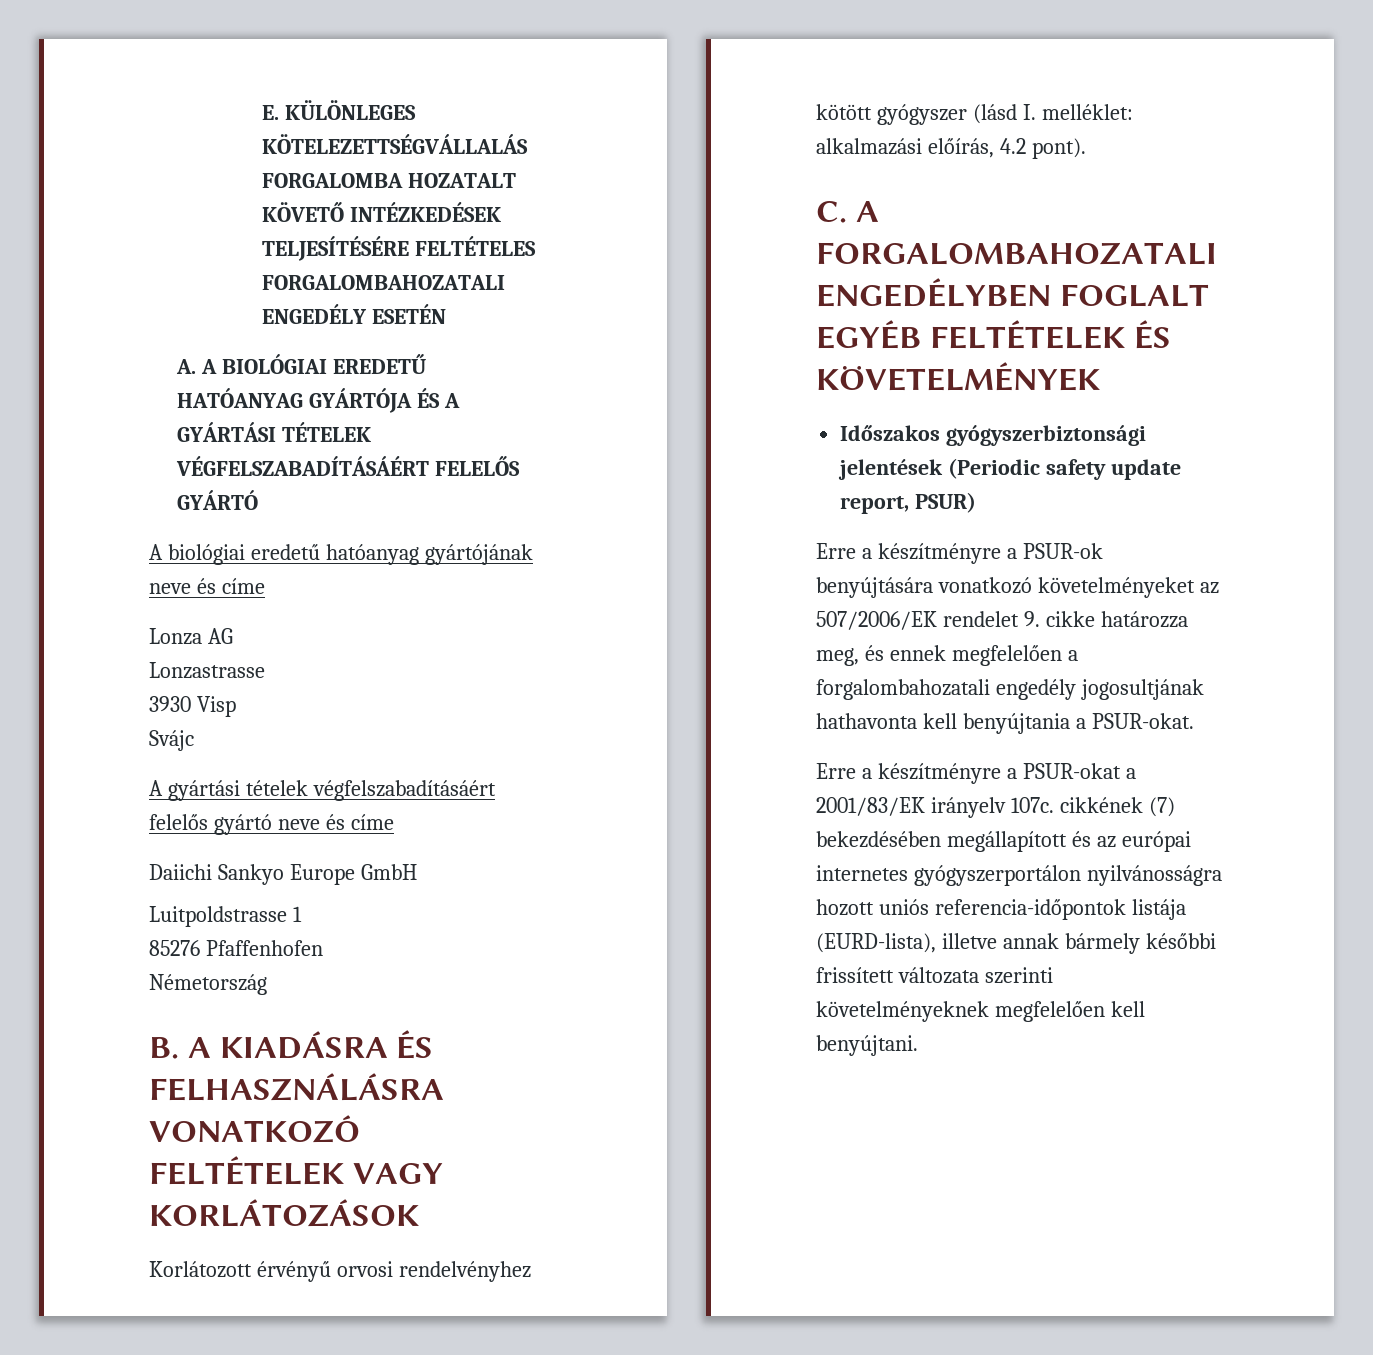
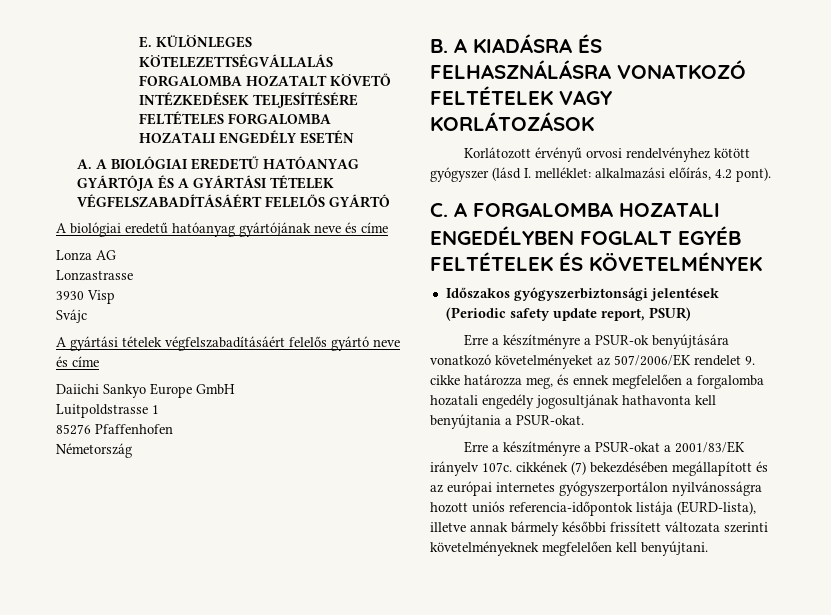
- E. KÜLÖNLEGES KÖTELEZETTSÉGVÁLLALÁS FORGALOMBA HOZATALT KÖVETŐ INTÉZKEDÉSEK TELJESÍTÉSÉRE FELTÉTELES FORGALOMBAHOZATALI ENGEDÉLY ESETÉN
+ E. KÜLÖNLEGES KÖTELEZETTSÉGVÁLLALÁS FORGALOMBA HOZATALT KÖVETŐ INTÉZKEDÉSEK TELJESÍTÉSÉRE FELTÉTELES FORGALOMBA HOZATALI ENGEDÉLY ESETÉN
- C. A FORGALOMBAHOZATALI ENGEDÉLYBEN FOGLALT EGYÉB FELTÉTELEK ÉS KÖVETELMÉNYEK
+ C. A FORGALOMBA HOZATALI ENGEDÉLYBEN FOGLALT EGYÉB FELTÉTELEK ÉS KÖVETELMÉNYEK
- Erre a készítményre a PSUR-ok benyújtására vonatkozó követelményeket az 507/2006/EK rendelet 9. cikke határozza meg, és ennek megfelelően a forgalombahozatali engedély jogosultjának hathavonta kell benyújtania a PSUR-okat.
+ Erre a készítményre a PSUR-ok benyújtására vonatkozó követelményeket az 507/2006/EK rendelet 9. cikke határozza meg, és ennek megfelelően a forgalomba hozatali engedély jogosultjának hathavonta kell benyújtania a PSUR-okat.

